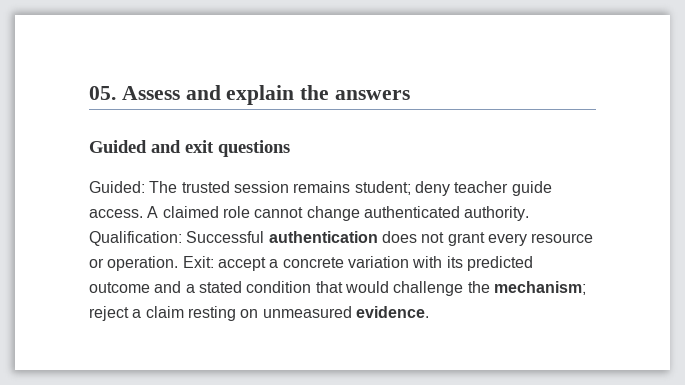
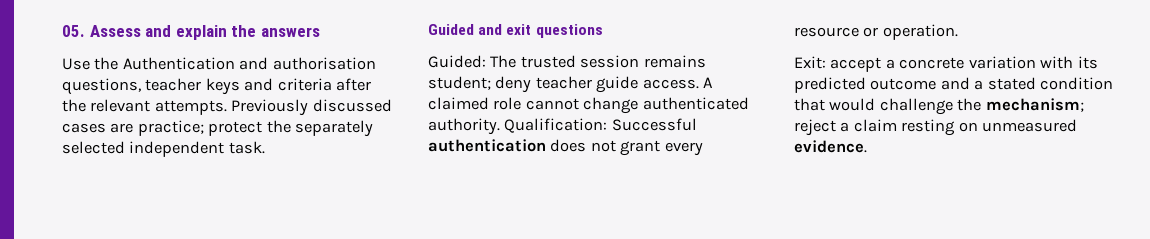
+ Use the Authentication and authorisation questions, teacher keys and criteria after the relevant attempts. Previously discussed cases are practice; protect the separately selected independent task.
- Qualification: Successful authentication does not grant every resource or operation. Exit: accept a concrete variation with its predicted outcome and a stated condition that would challenge the mechanism; reject a claim resting on unmeasured evidence.
+ Qualification: Successful authentication does not grant every resource or operation.
+ Exit: accept a concrete variation with its predicted outcome and a stated condition that would challenge the mechanism; reject a claim resting on unmeasured evidence.

